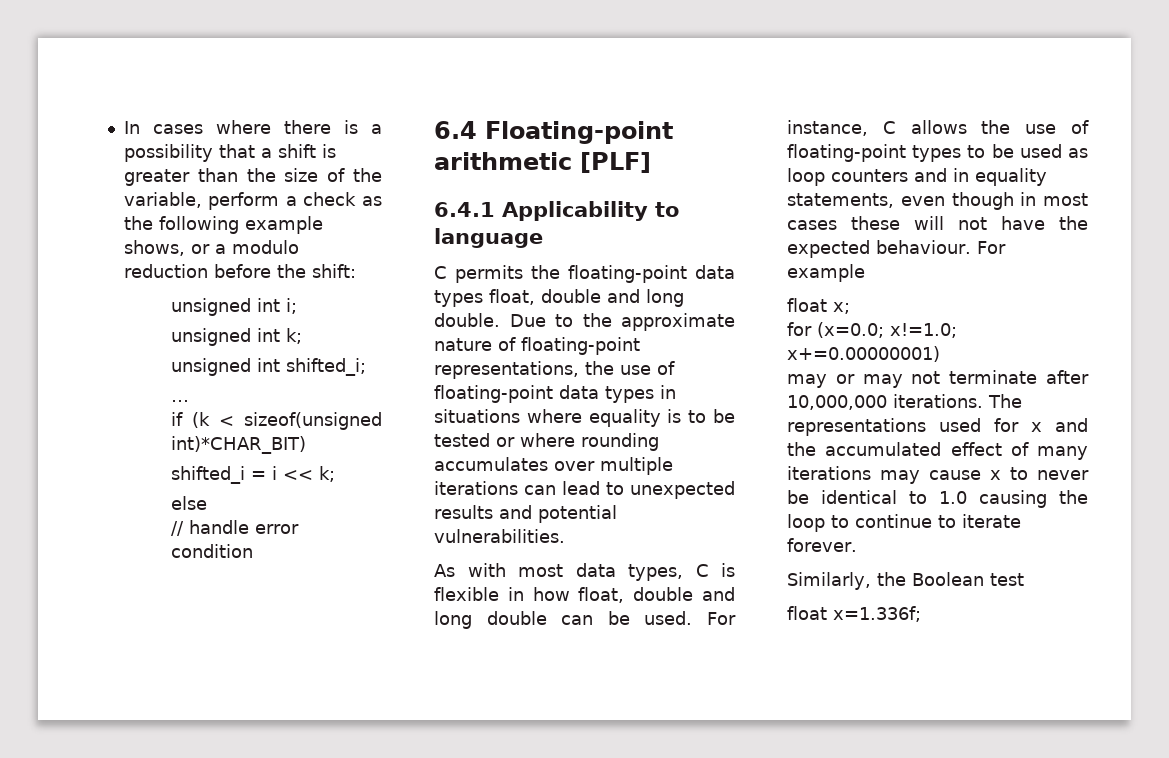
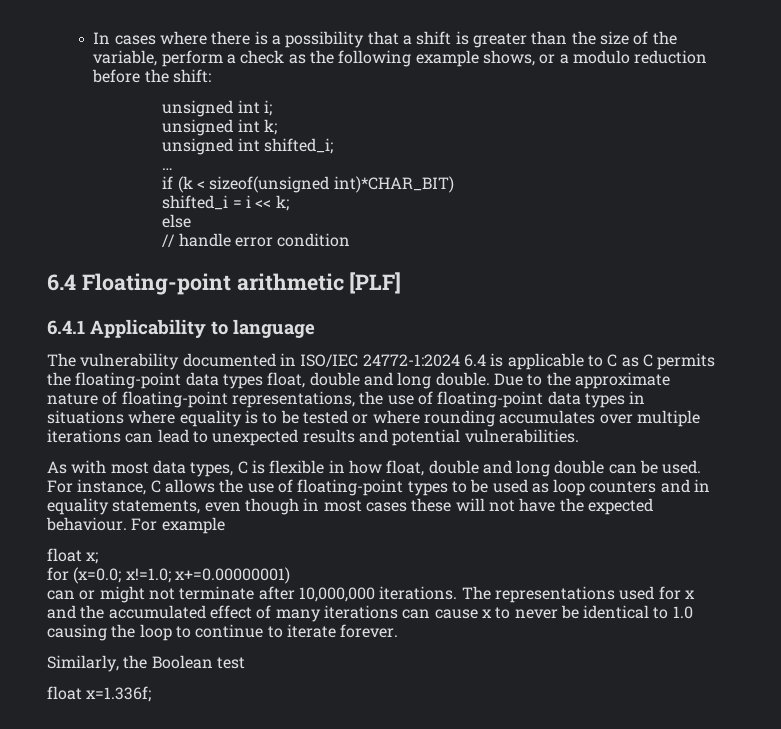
- C permits the floating-point data types float, double and long double.
+ The vulnerability documented in ISO/IEC 24772-1:2024 6.4 is applicable to C as C permits the floating-point data types float, double and long double.
- may or may not terminate after 10,000,000 iterations.
+ can or might not terminate after 10,000,000 iterations.
- The representations used for x and the accumulated effect of many iterations may cause x to never be identical to 1.0 causing the loop to continue to iterate forever.
+ The representations used for x and the accumulated effect of many iterations can cause x to never be identical to 1.0 causing the loop to continue to iterate forever.

